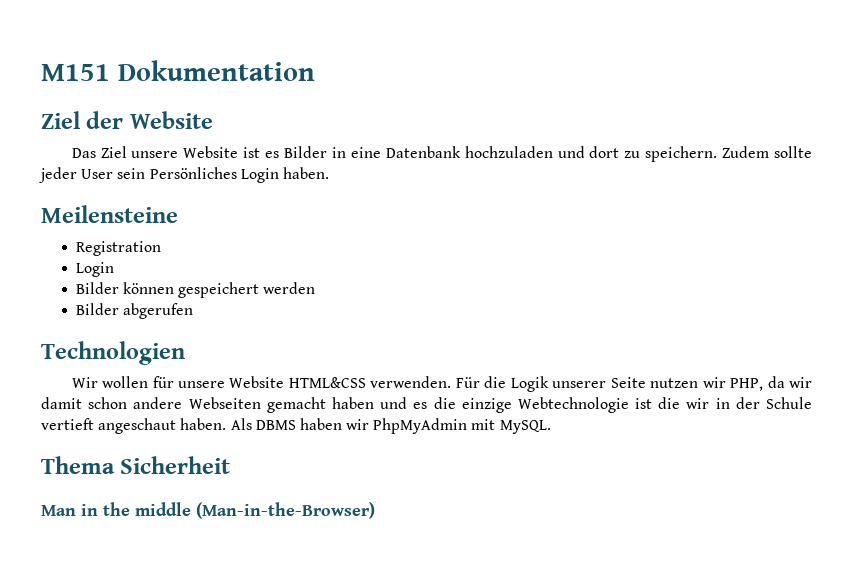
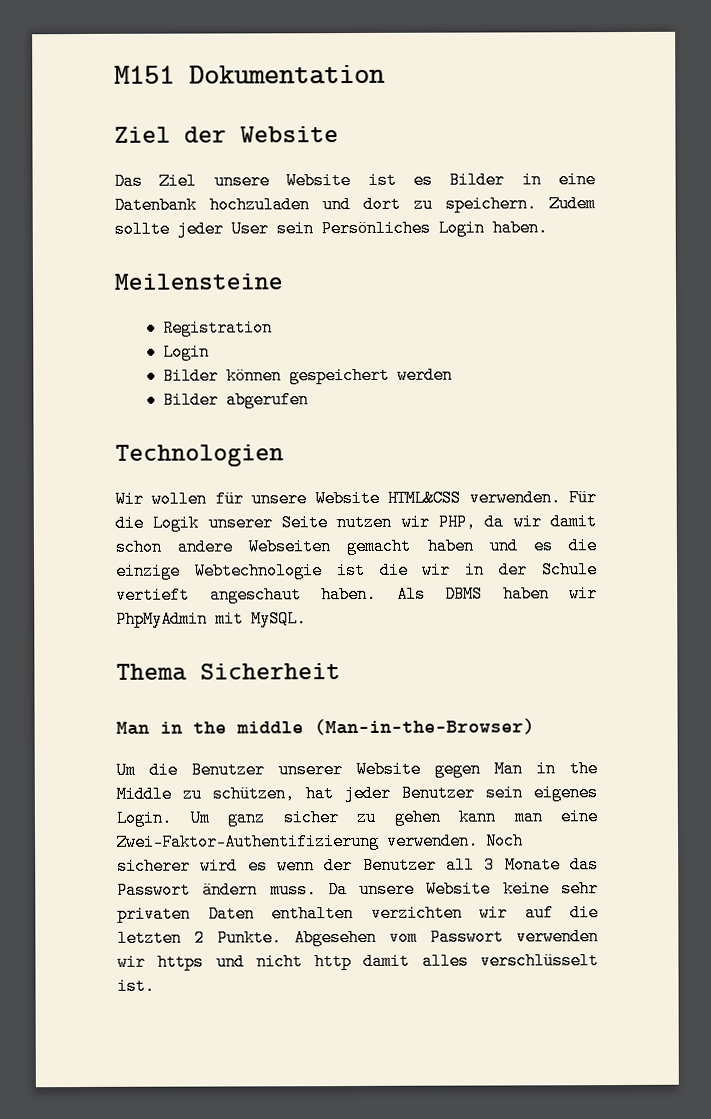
+ Um die Benutzer unserer Website gegen Man in the Middle zu schützen, hat jeder Benutzer sein eigenes Login. Um ganz sicher zu gehen kann man eine Zwei-Faktor-Authentifizierung verwenden. Noch sicherer wird es wenn der Benutzer all 3 Monate das Passwort ändern muss. Da unsere Website keine sehr privaten Daten enthalten verzichten wir auf die letzten 2 Punkte. Abgesehen vom Passwort verwenden wir https und nicht http damit alles verschlüsselt ist.

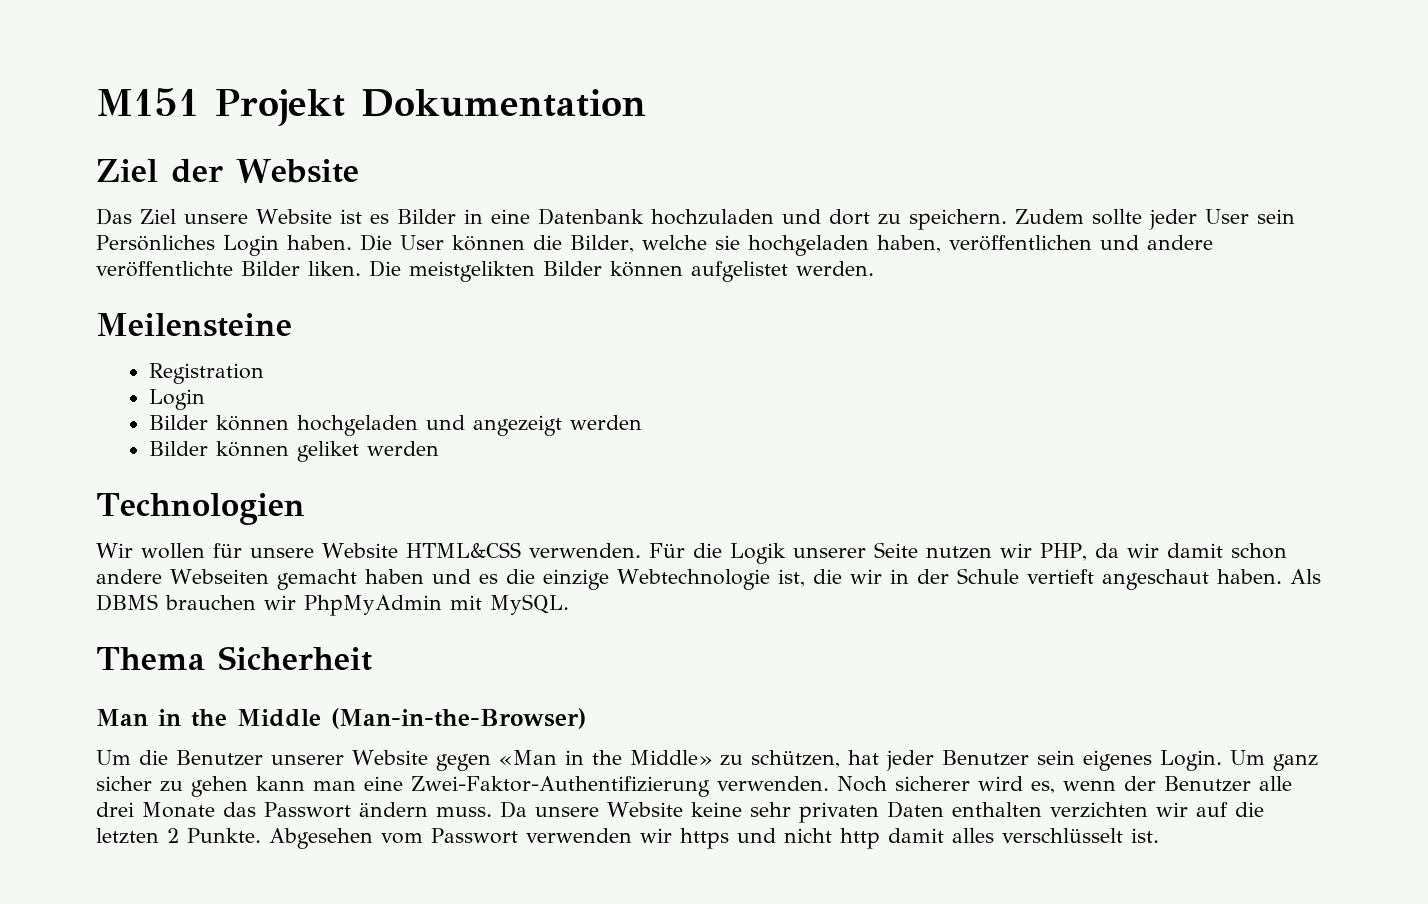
- M151 Dokumentation
+ M151 Projekt Dokumentation
+ Die User können die Bilder, welche sie hochgeladen haben, veröffentlichen und andere veröffentlichte Bilder liken. Die meistgelikten Bilder können aufgelistet werden.
- Bilder können gespeichert werden
+ Bilder können hochgeladen und angezeigt werden
- Bilder abgerufen
+ Bilder können geliket werden
- Für die Logik unserer Seite nutzen wir PHP, da wir damit schon andere Webseiten gemacht haben und es die einzige Webtechnologie ist die wir in der Schule vertieft angeschaut haben.
+ Für die Logik unserer Seite nutzen wir PHP, da wir damit schon andere Webseiten gemacht haben und es die einzige Webtechnologie ist, die wir in der Schule vertieft angeschaut haben.
- Als DBMS haben wir PhpMyAdmin mit MySQL.
+ Als DBMS brauchen wir PhpMyAdmin mit MySQL.
- Man in the middle (Man-in-the-Browser)
+ Man in the Middle (Man-in-the-Browser)
- Um die Benutzer unserer Website gegen Man in the Middle zu schützen, hat jeder Benutzer sein eigenes Login.
+ Um die Benutzer unserer Website gegen «Man in the Middle» zu schützen, hat jeder Benutzer sein eigenes Login.
- Noch sicherer wird es wenn der Benutzer all 3 Monate das Passwort ändern muss.
+ Noch sicherer wird es, wenn der Benutzer alle drei Monate das Passwort ändern muss.

